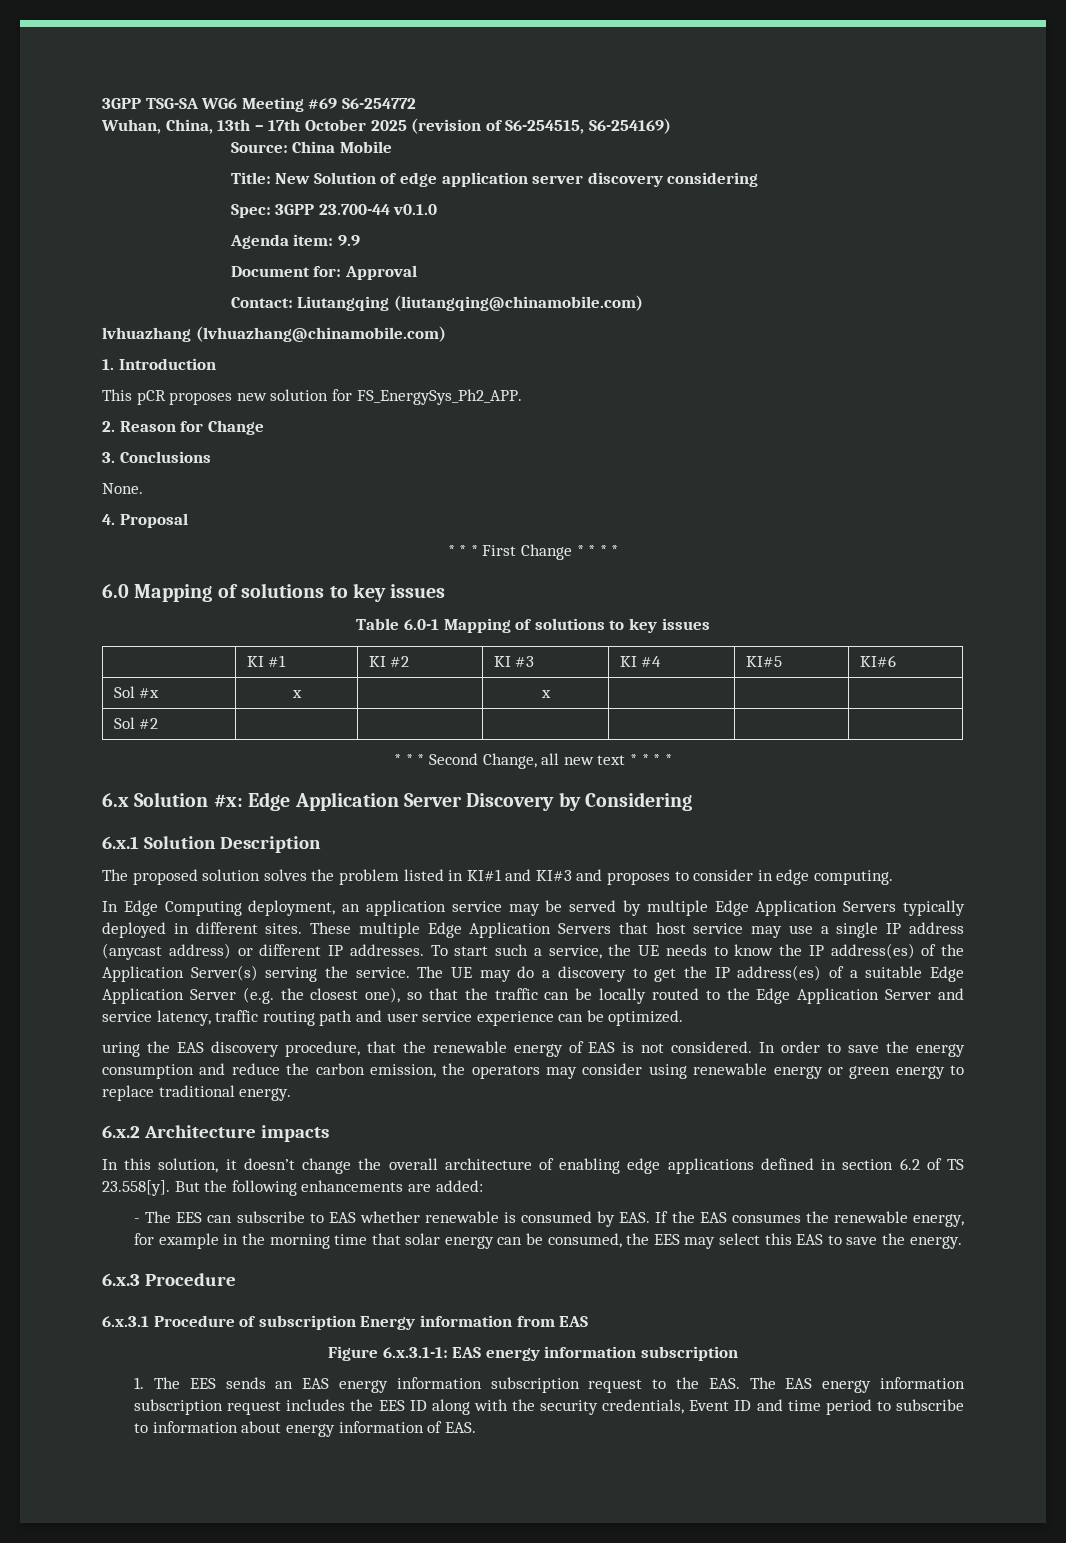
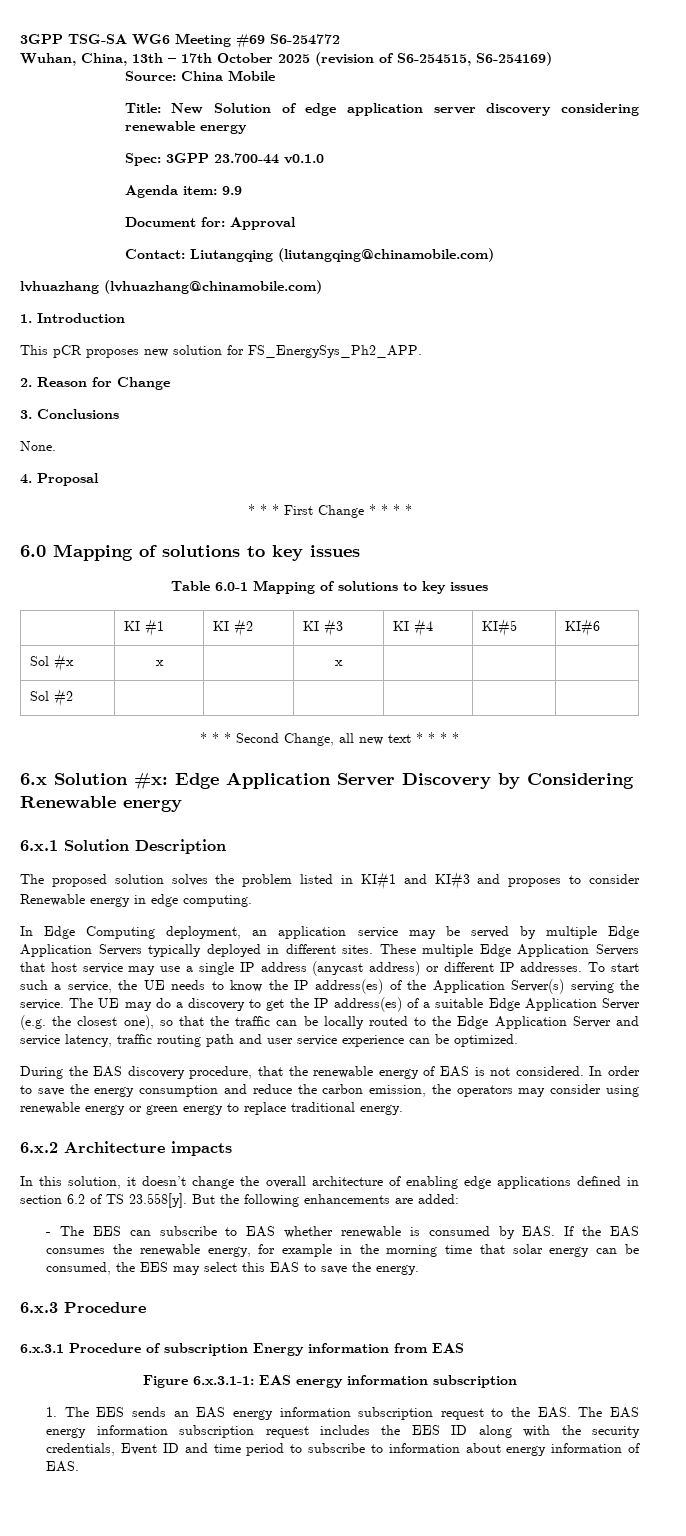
- Title: New Solution of edge application server discovery considering
+ Title: New Solution of edge application server discovery considering renewable energy
- 6.x Solution #x: Edge Application Server Discovery by Considering
+ 6.x Solution #x: Edge Application Server Discovery by Considering Renewable energy
- The proposed solution solves the problem listed in KI#1 and KI#3 and proposes to consider in edge computing.
+ The proposed solution solves the problem listed in KI#1 and KI#3 and proposes to consider Renewable energy in edge computing.
- uring the EAS discovery procedure, that the renewable energy of EAS is not considered.
+ During the EAS discovery procedure, that the renewable energy of EAS is not considered.

